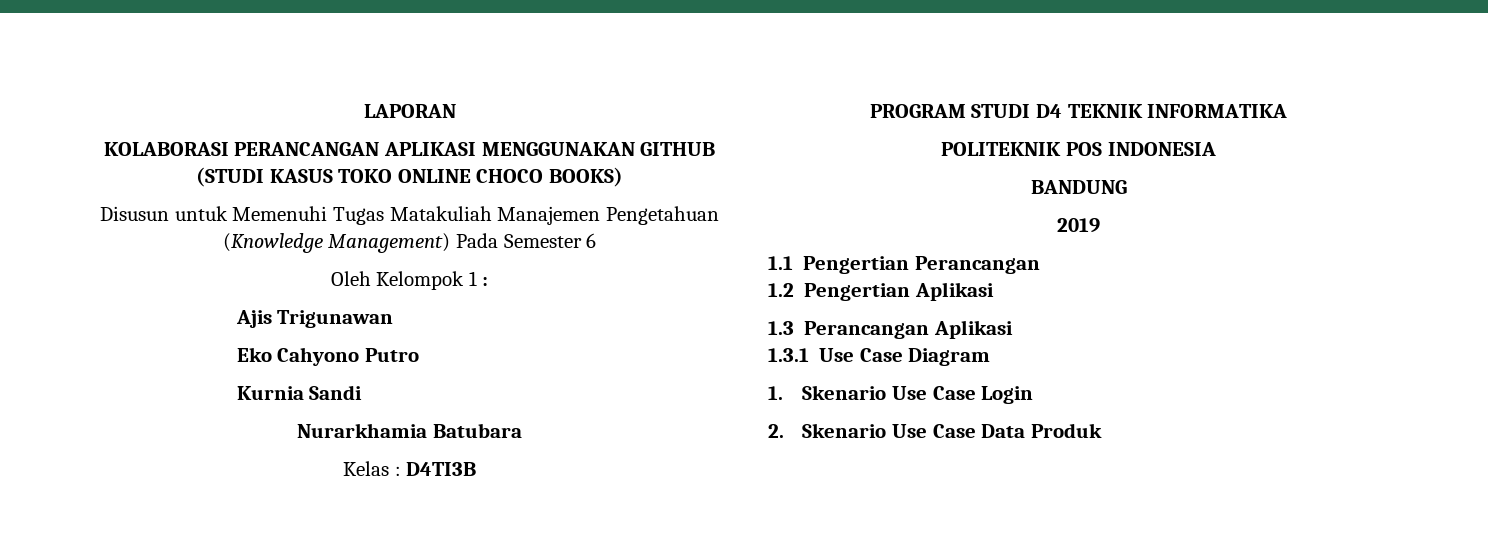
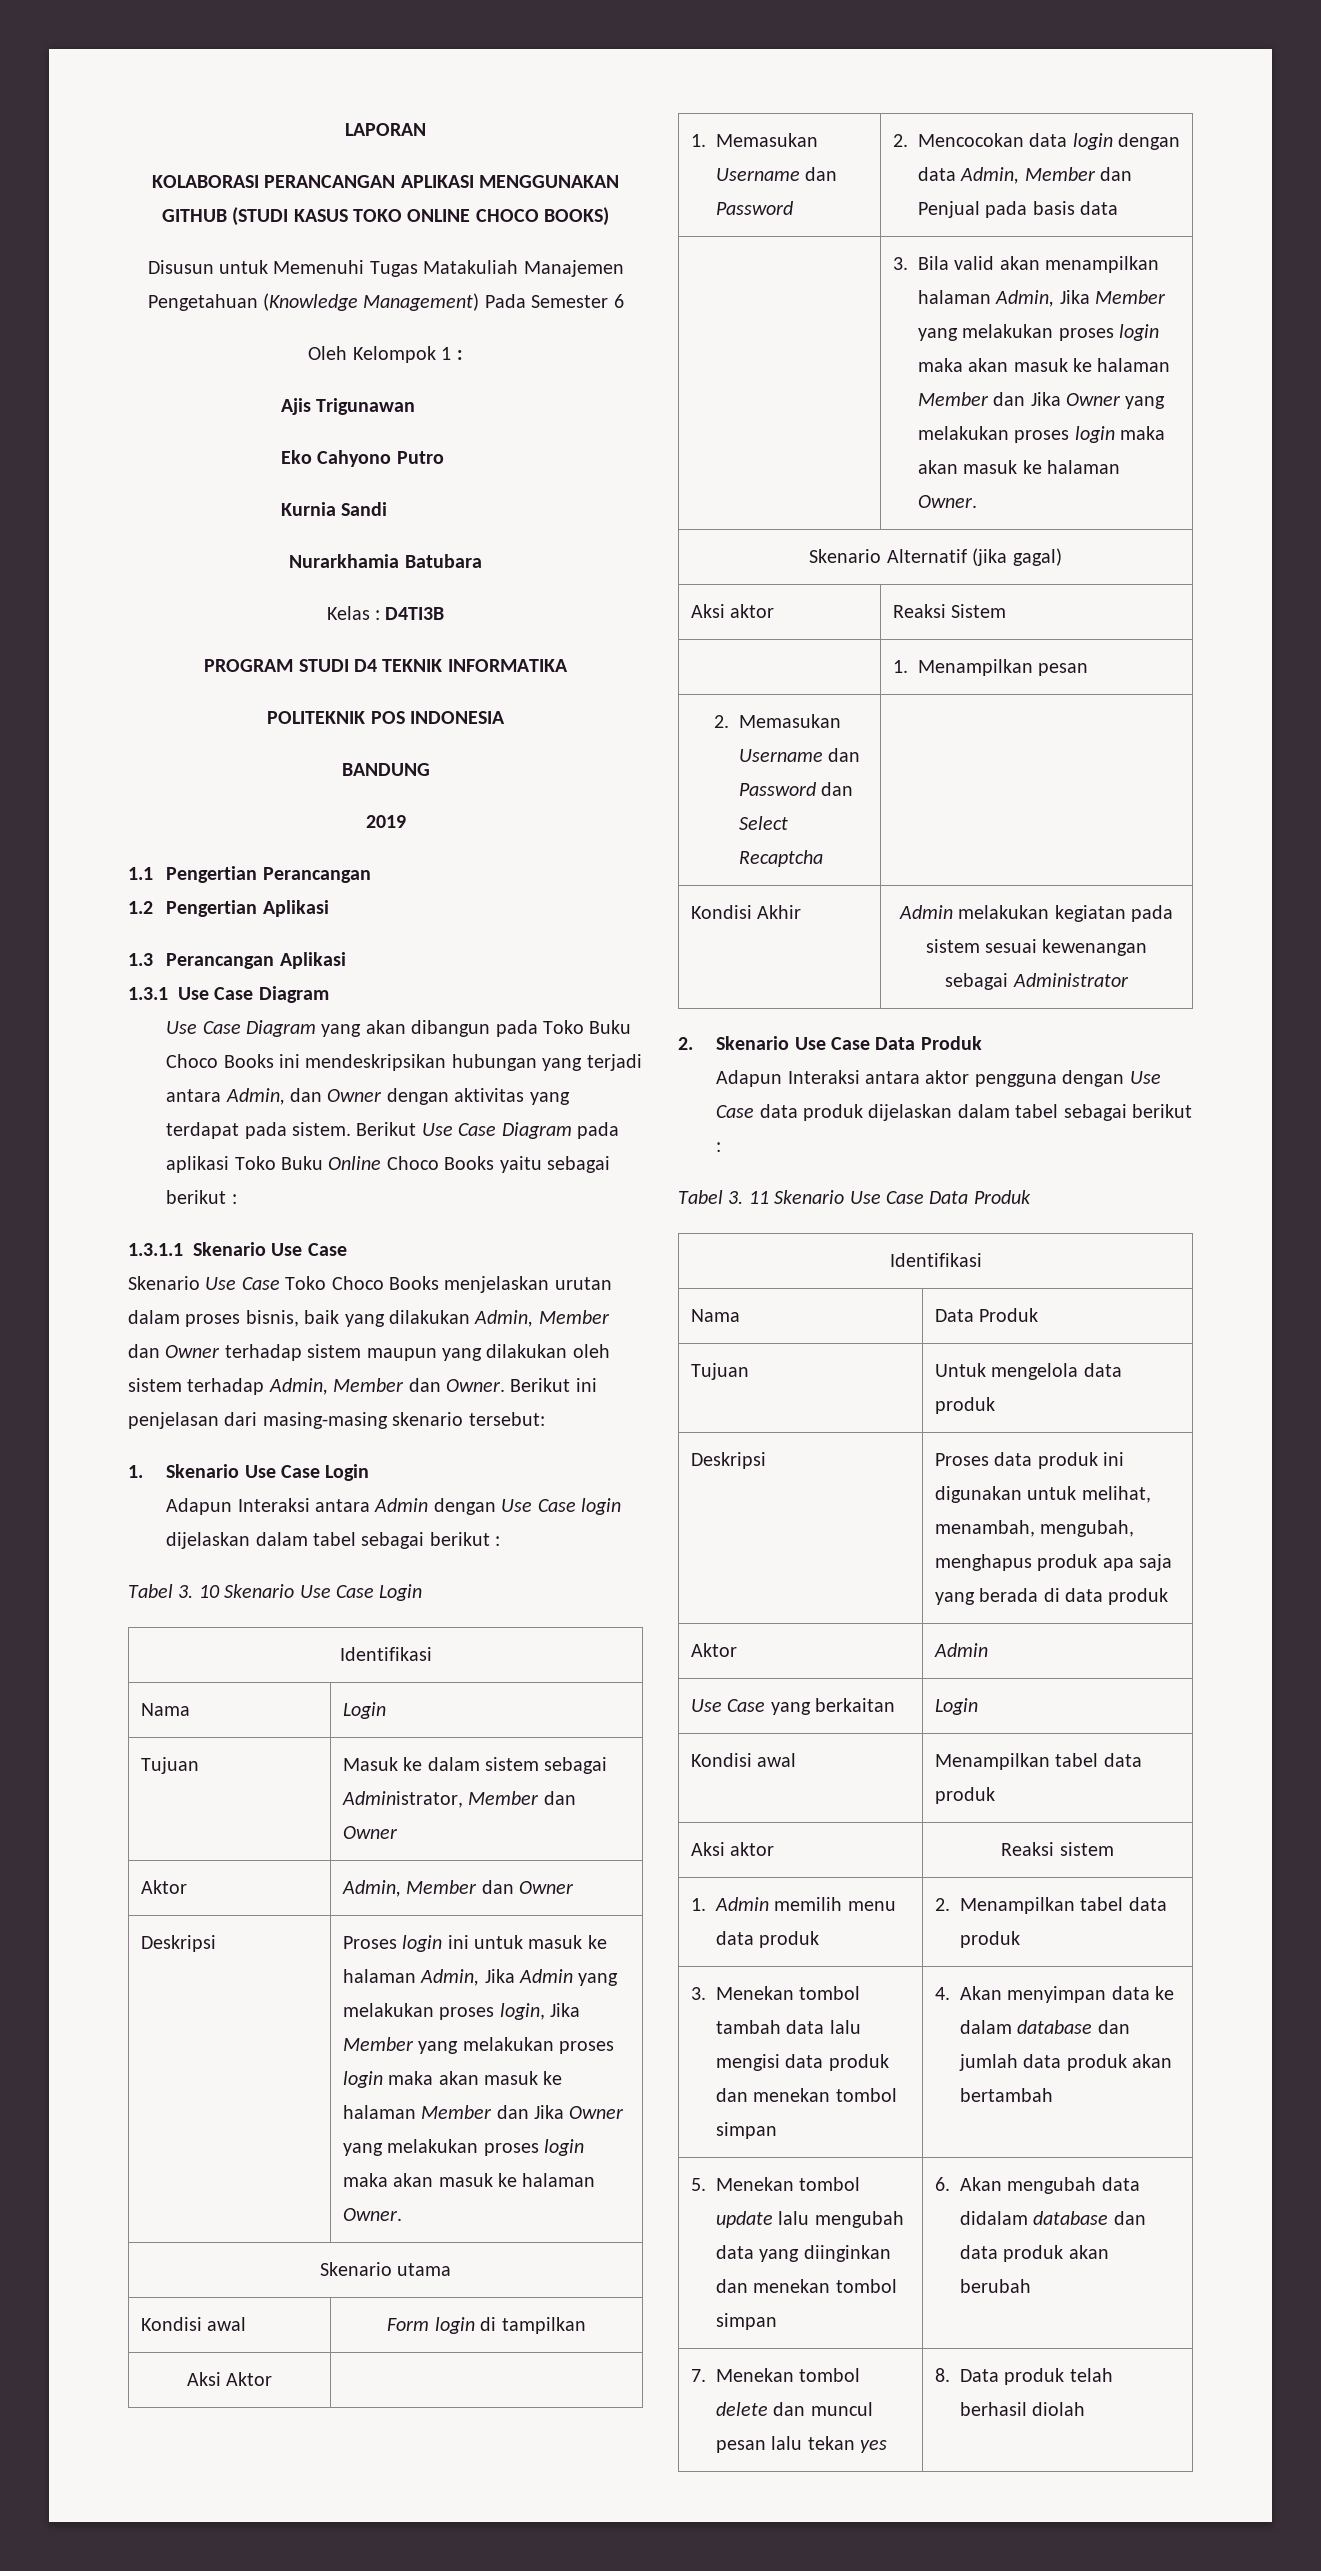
+ Use Case Diagram yang akan dibangun pada Toko Buku Choco Books ini mendeskripsikan hubungan yang terjadi antara Admin, dan Owner dengan aktivitas yang terdapat pada sistem. Berikut Use Case Diagram pada aplikasi Toko Buku Online Choco Books yaitu sebagai berikut :
+ 1.3.1.1 Skenario Use Case
+ Skenario Use Case Toko Choco Books menjelaskan urutan dalam proses bisnis, baik yang dilakukan Admin, Member dan Owner terhadap sistem maupun yang dilakukan oleh sistem terhadap Admin, Member dan Owner. Berikut ini penjelasan dari masing-masing skenario tersebut:
+ Adapun Interaksi antara Admin dengan Use Case login dijelaskan dalam tabel sebagai berikut :
+ Tabel 3. 10 Skenario Use Case Login
+ Identifikasi
+ Nama | Login
+ Tujuan | Masuk ke dalam sistem sebagai Administrator, Member dan Owner
+ Aktor | Admin, Member dan Owner
+ Deskripsi | Proses login ini untuk masuk ke halaman Admin, Jika Admin yang melakukan proses login, Jika Member yang melakukan proses login maka akan masuk ke halaman Member dan Jika Owner yang melakukan proses login maka akan masuk ke halaman Owner.
+ Skenario utama
+ Kondisi awal | Form login di tampilkan
+ Aksi Aktor |
+ 1. Memasukan Username dan Password | 2. Mencocokan data login dengan data Admin, Member dan Penjual pada basis data
+ | 3. Bila valid akan menampilkan halaman Admin, Jika Member yang melakukan proses login maka akan masuk ke halaman Member dan Jika Owner yang melakukan proses login maka akan masuk ke halaman Owner.
+ Skenario Alternatif (jika gagal)
+ Aksi aktor | Reaksi Sistem
+ | 1. Menampilkan pesan
+ 2. Memasukan Username dan Password dan Select Recaptcha |
+ Kondisi Akhir | Admin melakukan kegiatan pada sistem sesuai kewenangan sebagai Administrator
+ Adapun Interaksi antara aktor pengguna dengan Use Case data produk dijelaskan dalam tabel sebagai berikut :
+ Tabel 3. 11 Skenario Use Case Data Produk
+ Identifikasi
+ Nama | Data Produk
+ Tujuan | Untuk mengelola data produk
+ Deskripsi | Proses data produk ini digunakan untuk melihat, menambah, mengubah, menghapus produk apa saja yang berada di data produk
+ Aktor | Admin
+ Use Case yang berkaitan | Login
+ Kondisi awal | Menampilkan tabel data produk
+ Aksi aktor | Reaksi sistem
+ 1. Admin memilih menu data produk | 2. Menampilkan tabel data produk
+ 3. Menekan tombol tambah data lalu mengisi data produk dan menekan tombol simpan | 4. Akan menyimpan data ke dalam database dan jumlah data produk akan bertambah
+ 5. Menekan tombol update lalu mengubah data yang diinginkan dan menekan tombol simpan | 6. Akan mengubah data didalam database dan data produk akan berubah
+ 7. Menekan tombol delete dan muncul pesan lalu tekan yes | 8. Data produk telah berhasil diolah

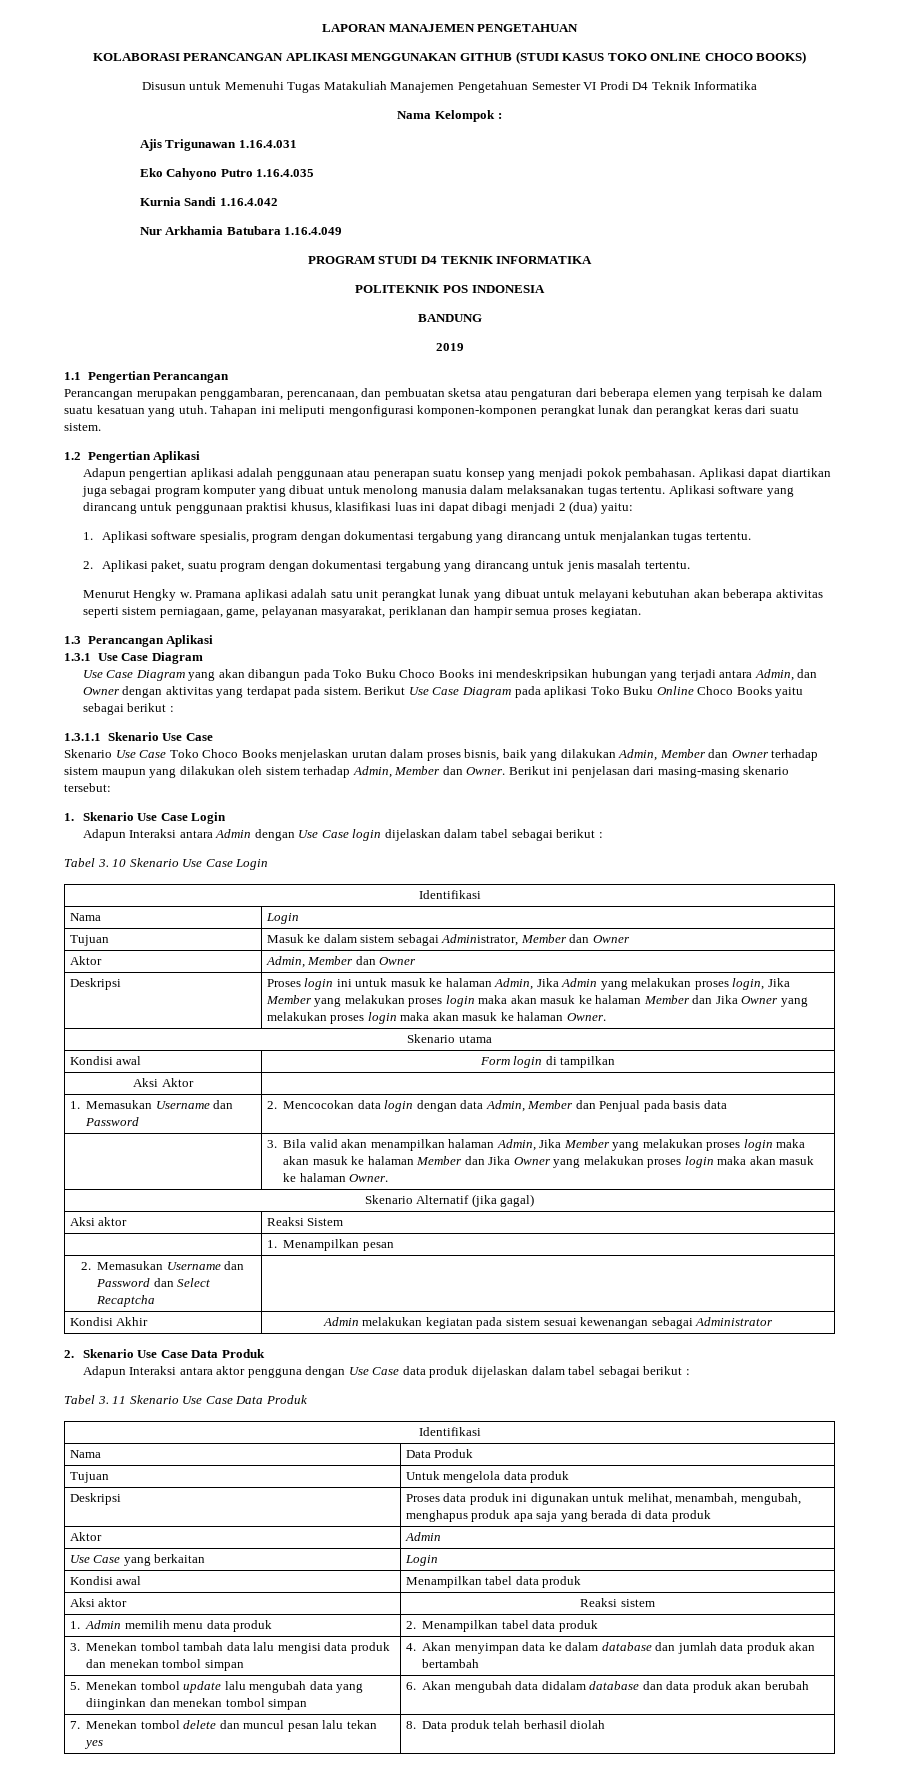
- LAPORAN
+ LAPORAN MANAJEMEN PENGETAHUAN
- Disusun untuk Memenuhi Tugas Matakuliah Manajemen Pengetahuan (Knowledge Management) Pada Semester 6
- Oleh Kelompok 1 :
+ Disusun untuk Memenuhi Tugas Matakuliah Manajemen Pengetahuan Semester VI Prodi D4 Teknik Informatika
+ Nama Kelompok :
- Ajis Trigunawan
+ Ajis Trigunawan 1.16.4.031
- Eko Cahyono Putro
+ Eko Cahyono Putro 1.16.4.035
- Kurnia Sandi
- Nurarkhamia Batubara
- Kelas : D4TI3B
+ Kurnia Sandi 1.16.4.042
+ Nur Arkhamia Batubara 1.16.4.049
+ Perancangan merupakan penggambaran, perencanaan, dan pembuatan sketsa atau pengaturan dari beberapa elemen yang terpisah ke dalam suatu kesatuan yang utuh. Tahapan ini meliputi mengonfigurasi komponen-komponen perangkat lunak dan perangkat keras dari suatu sistem.
  1.2 Pengertian Aplikasi
+ Adapun pengertian aplikasi adalah penggunaan atau penerapan suatu konsep yang menjadi pokok pembahasan. Aplikasi dapat diartikan juga sebagai program komputer yang dibuat untuk menolong manusia dalam melaksanakan tugas tertentu. Aplikasi software yang dirancang untuk penggunaan praktisi khusus, klasifikasi luas ini dapat dibagi menjadi 2 (dua) yaitu:
+ 1. Aplikasi software spesialis, program dengan dokumentasi tergabung yang dirancang untuk menjalankan tugas tertentu.
+ 2. Aplikasi paket, suatu program dengan dokumentasi tergabung yang dirancang untuk jenis masalah tertentu.
+ Menurut Hengky w. Pramana aplikasi adalah satu unit perangkat lunak yang dibuat untuk melayani kebutuhan akan beberapa aktivitas seperti sistem perniagaan, game, pelayanan masyarakat, periklanan dan hampir semua proses kegiatan.

